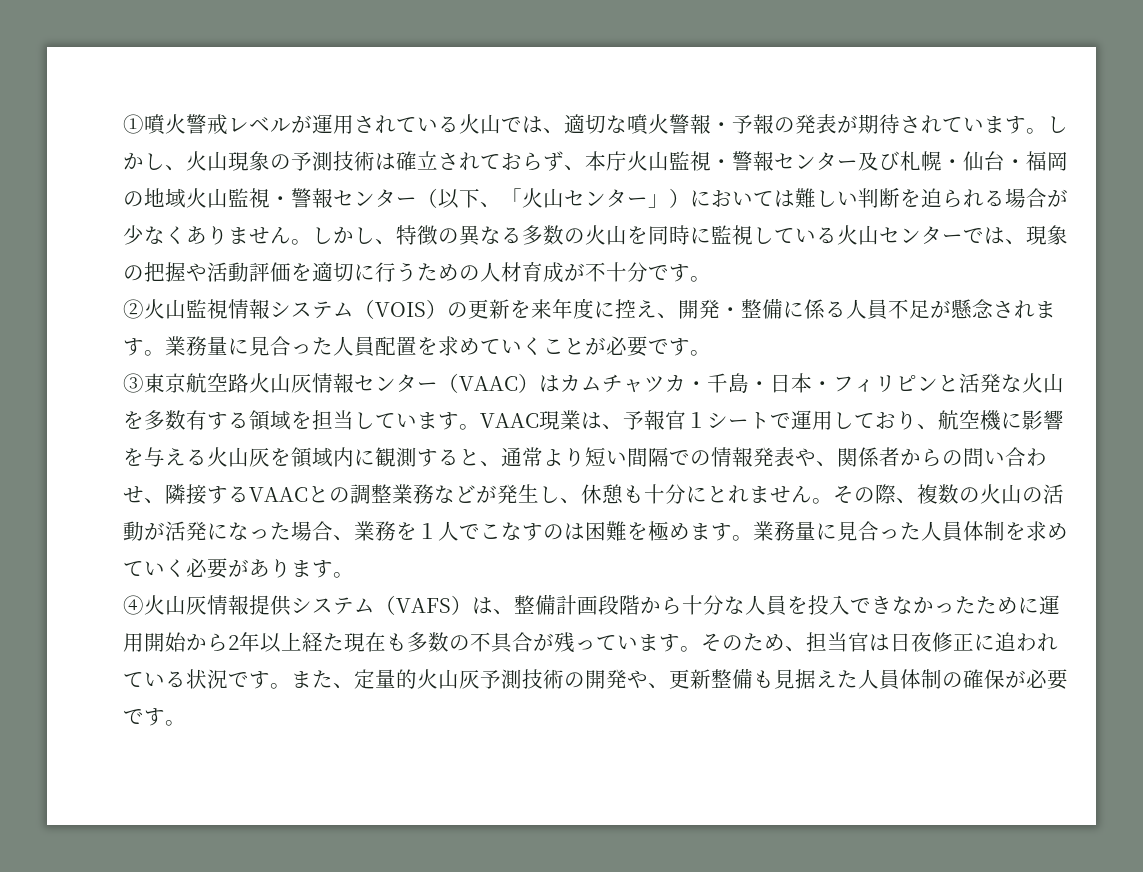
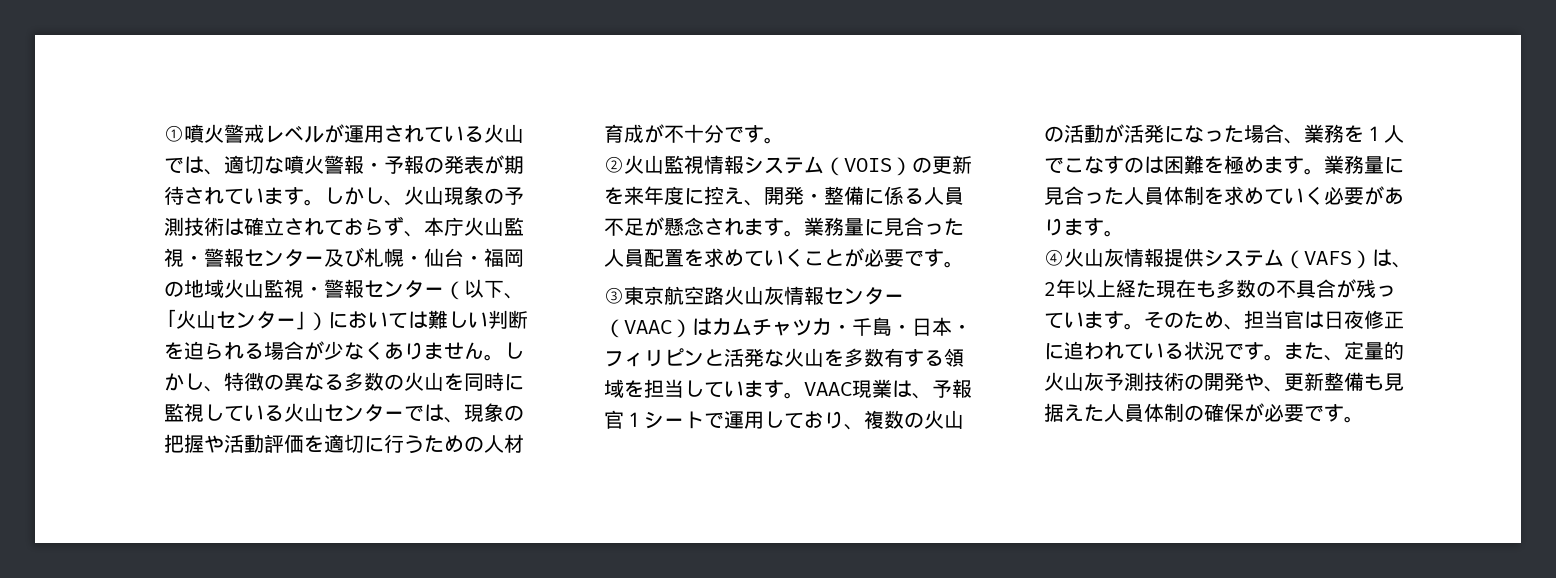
- VAAC現業は、予報官１シートで運用しており、航空機に影響を与える火山灰を領域内に観測すると、通常より短い間隔での情報発表や、関係者からの問い合わせ、隣接するVAACとの調整業務などが発生し、休憩も十分にとれません。その際、複数の火山の活動が活発になった場合、業務を１人でこなすのは困難を極めます。
+ VAAC現業は、予報官１シートで運用しており、複数の火山の活動が活発になった場合、業務を１人でこなすのは困難を極めます。
- ④火山灰情報提供システム（VAFS）は、整備計画段階から十分な人員を投入できなかったために運用開始から2年以上経た現在も多数の不具合が残っています。
+ ④火山灰情報提供システム（VAFS）は、2年以上経た現在も多数の不具合が残っています。

